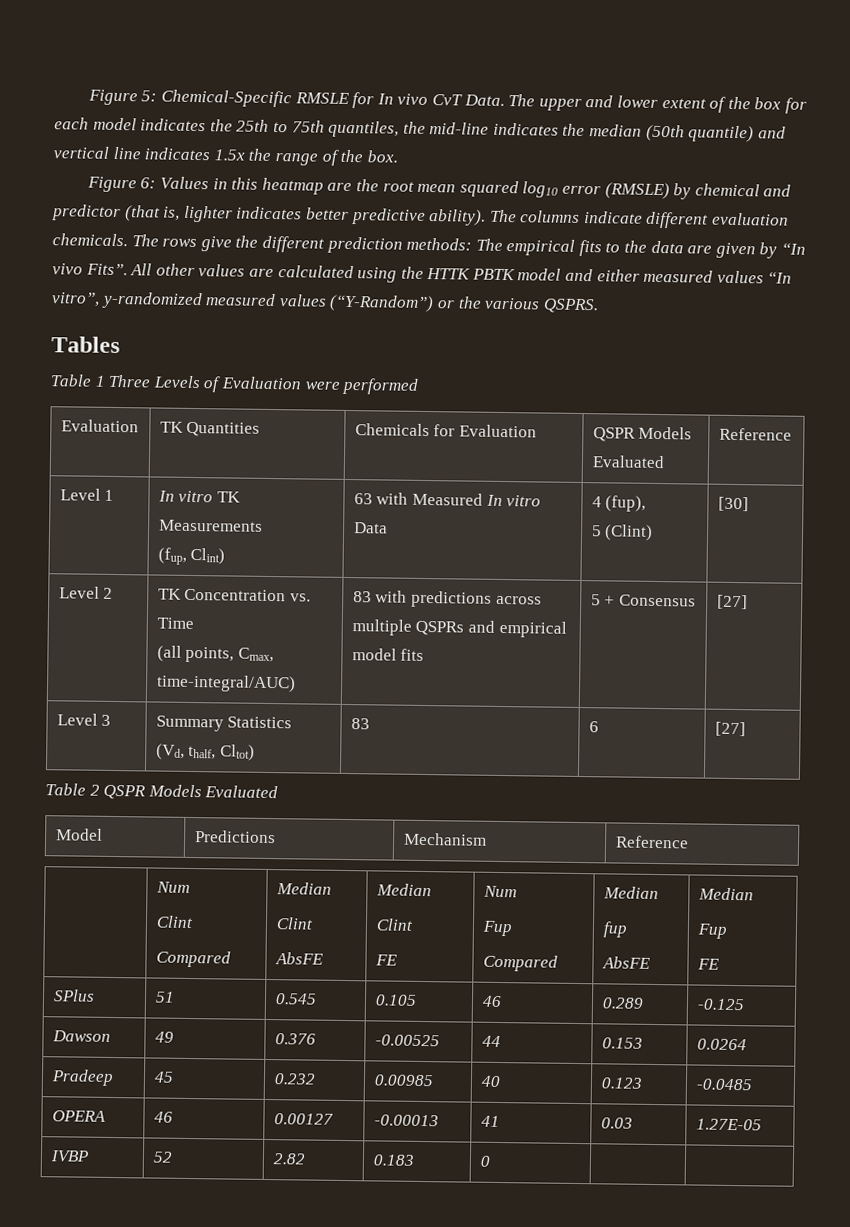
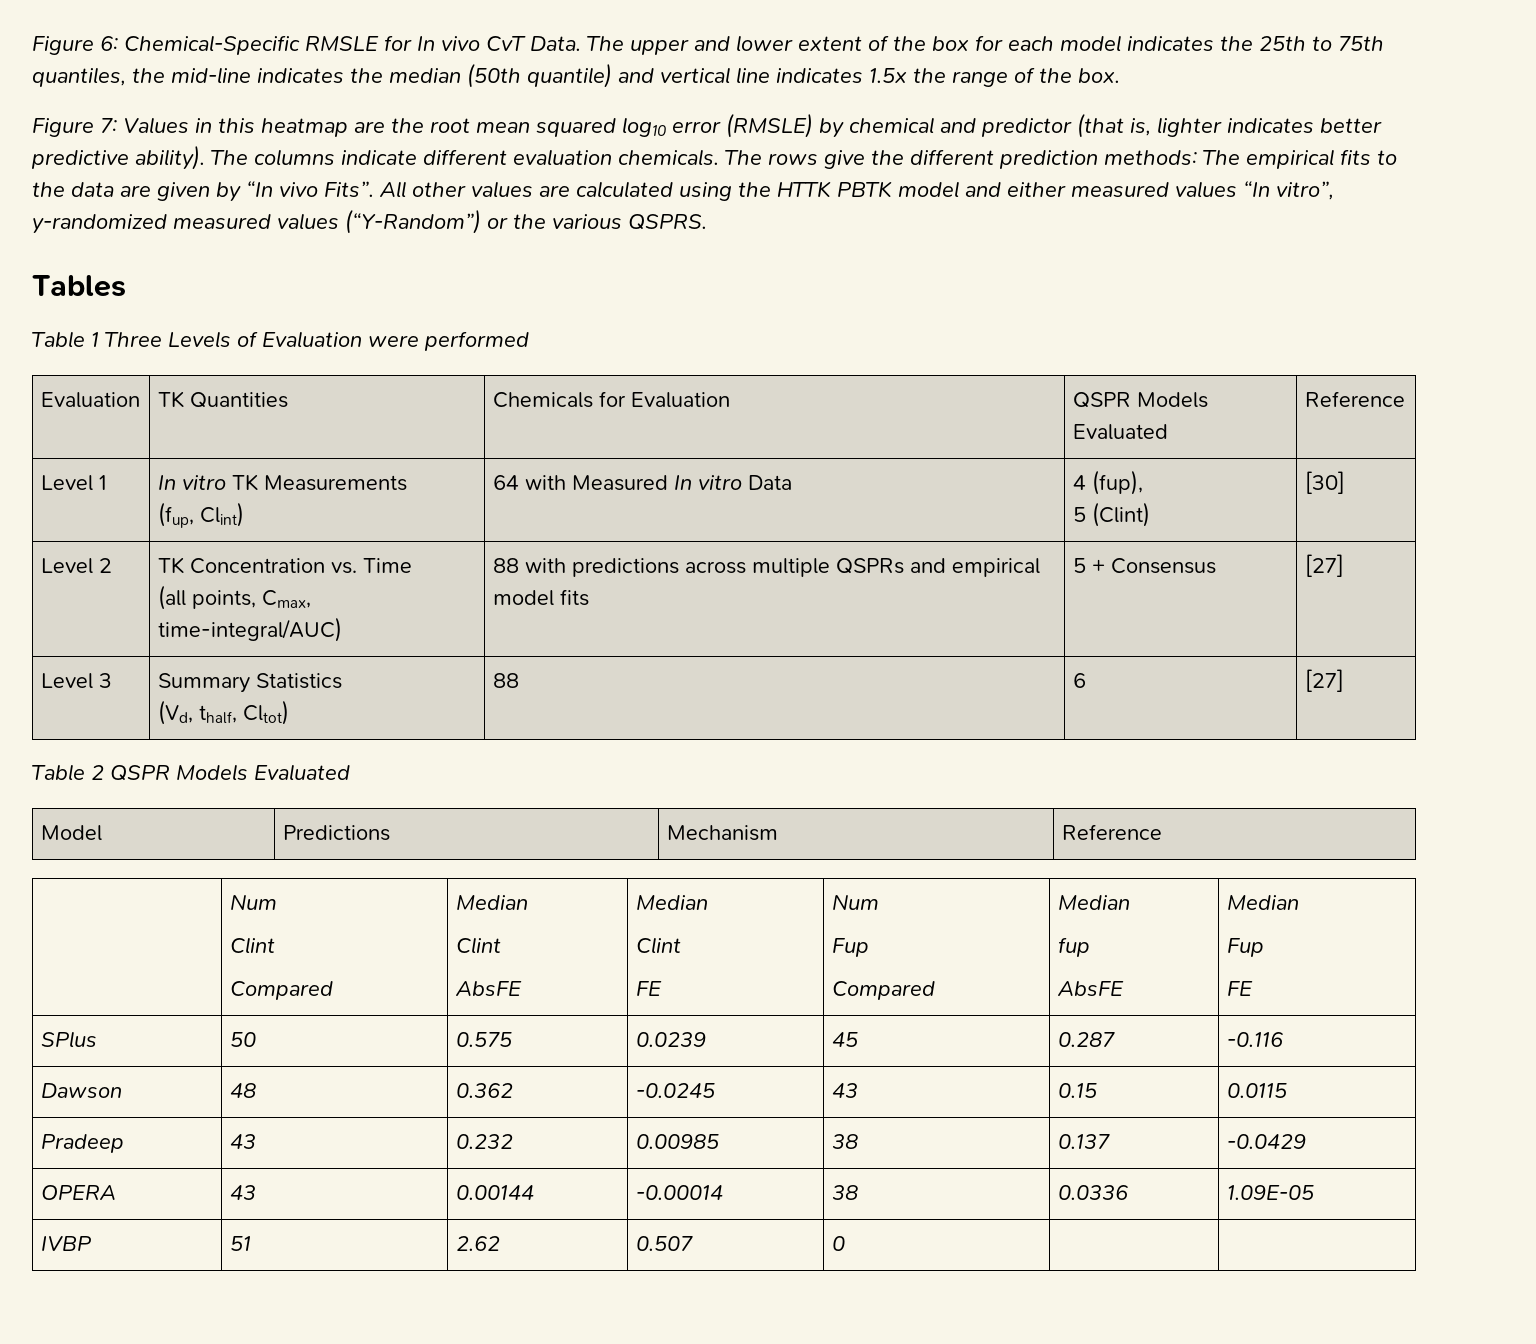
- Figure 5: Chemical-Specific RMSLE for In vivo CvT Data.
+ Figure 6: Chemical-Specific RMSLE for In vivo CvT Data.
- Figure 6: Values in this heatmap are the root mean squared log10 error (RMSLE) by chemical and predictor (that is, lighter indicates better predictive ability).
+ Figure 7: Values in this heatmap are the root mean squared log10 error (RMSLE) by chemical and predictor (that is, lighter indicates better predictive ability).
  Level 1 | In vitro TK Measurements
- (fup, Clint) | 63 with Measured In vitro Data | 4 (fup),
+ (fup, Clint) | 64 with Measured In vitro Data | 4 (fup),
  Level 2 | TK Concentration vs. Time
- (all points, Cmax, time-integral/AUC) | 83 with predictions across multiple QSPRs and empirical model fits | 5 + Consensus | [27]
+ (all points, Cmax, time-integral/AUC) | 88 with predictions across multiple QSPRs and empirical model fits | 5 + Consensus | [27]
  Level 3 | Summary Statistics
- (Vd, thalf, Cltot) | 83 | 6 | [27]
+ (Vd, thalf, Cltot) | 88 | 6 | [27]
- SPlus | 51 | 0.545 | 0.105 | 46 | 0.289 | -0.125
- Dawson | 49 | 0.376 | -0.00525 | 44 | 0.153 | 0.0264
+ SPlus | 50 | 0.575 | 0.0239 | 45 | 0.287 | -0.116
+ Dawson | 48 | 0.362 | -0.0245 | 43 | 0.15 | 0.0115
- Pradeep | 45 | 0.232 | 0.00985 | 40 | 0.123 | -0.0485
- OPERA | 46 | 0.00127 | -0.00013 | 41 | 0.03 | 1.27E-05
- IVBP | 52 | 2.82 | 0.183 | 0 | |
+ Pradeep | 43 | 0.232 | 0.00985 | 38 | 0.137 | -0.0429
+ OPERA | 43 | 0.00144 | -0.00014 | 38 | 0.0336 | 1.09E-05
+ IVBP | 51 | 2.62 | 0.507 | 0 | |

